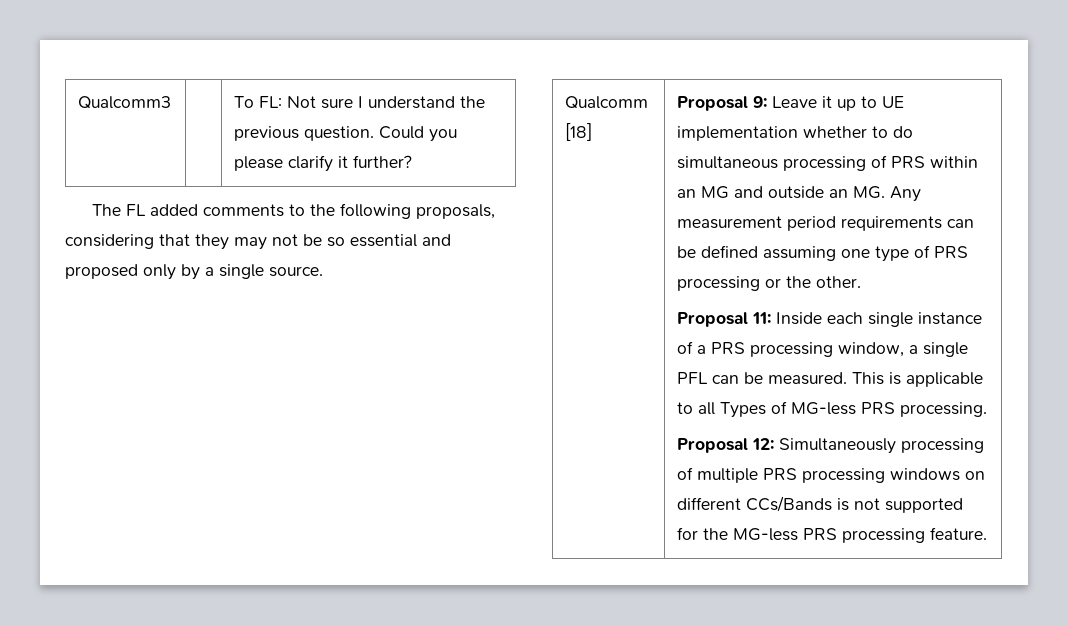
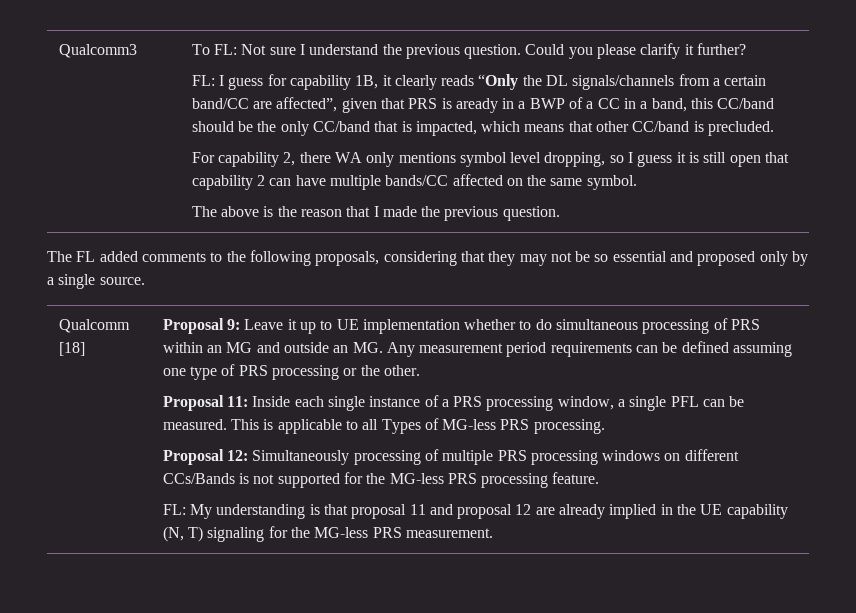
+ FL: I guess for capability 1B, it clearly reads “Only the DL signals/channels from a certain band/CC are affected”, given that PRS is aready in a BWP of a CC in a band, this CC/band should be the only CC/band that is impacted, which means that other CC/band is precluded.
+ For capability 2, there WA only mentions symbol level dropping, so I guess it is still open that capability 2 can have multiple bands/CC affected on the same symbol.
+ The above is the reason that I made the previous question.
+ FL: My understanding is that proposal 11 and proposal 12 are already implied in the UE capability (N, T) signaling for the MG-less PRS measurement.

